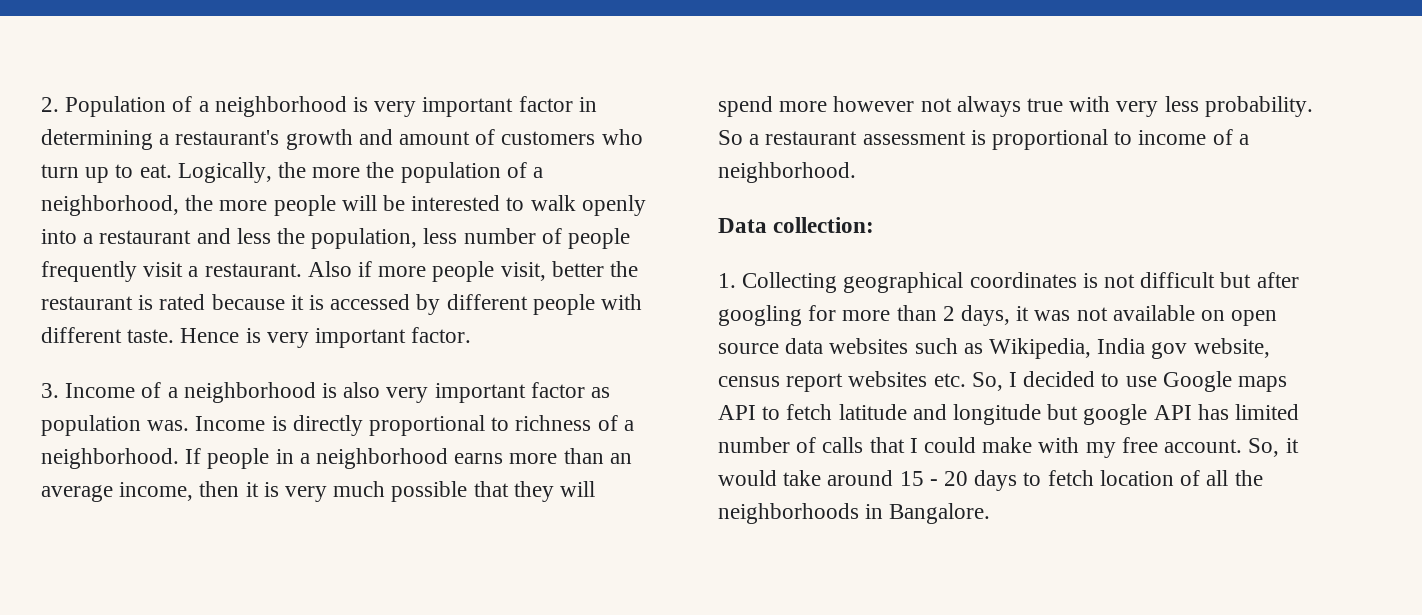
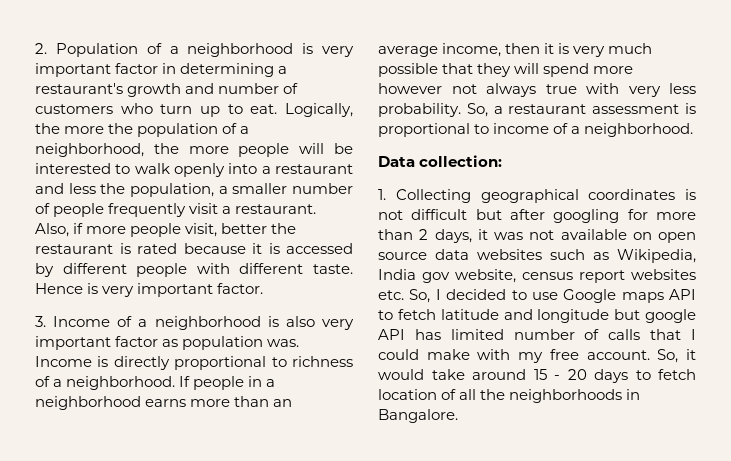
- 2. Population of a neighborhood is very important factor in determining a restaurant's growth and amount of customers who turn up to eat.
+ 2. Population of a neighborhood is very important factor in determining a restaurant's growth and number of customers who turn up to eat.
- Logically, the more the population of a neighborhood, the more people will be interested to walk openly into a restaurant and less the population, less number of people frequently visit a restaurant.
+ Logically, the more the population of a neighborhood, the more people will be interested to walk openly into a restaurant and less the population, a smaller number of people frequently visit a restaurant.
- Also if more people visit, better the restaurant is rated because it is accessed by different people with different taste.
+ Also, if more people visit, better the restaurant is rated because it is accessed by different people with different taste.
- So a restaurant assessment is proportional to income of a neighborhood.
+ So, a restaurant assessment is proportional to income of a neighborhood.

